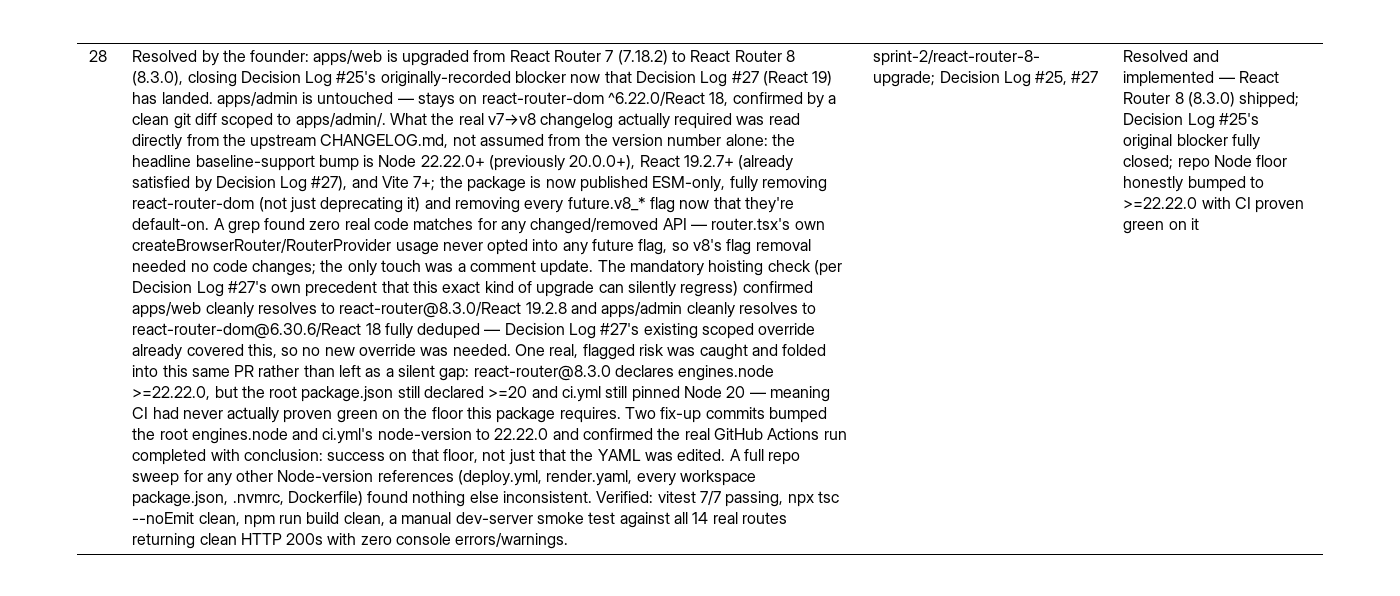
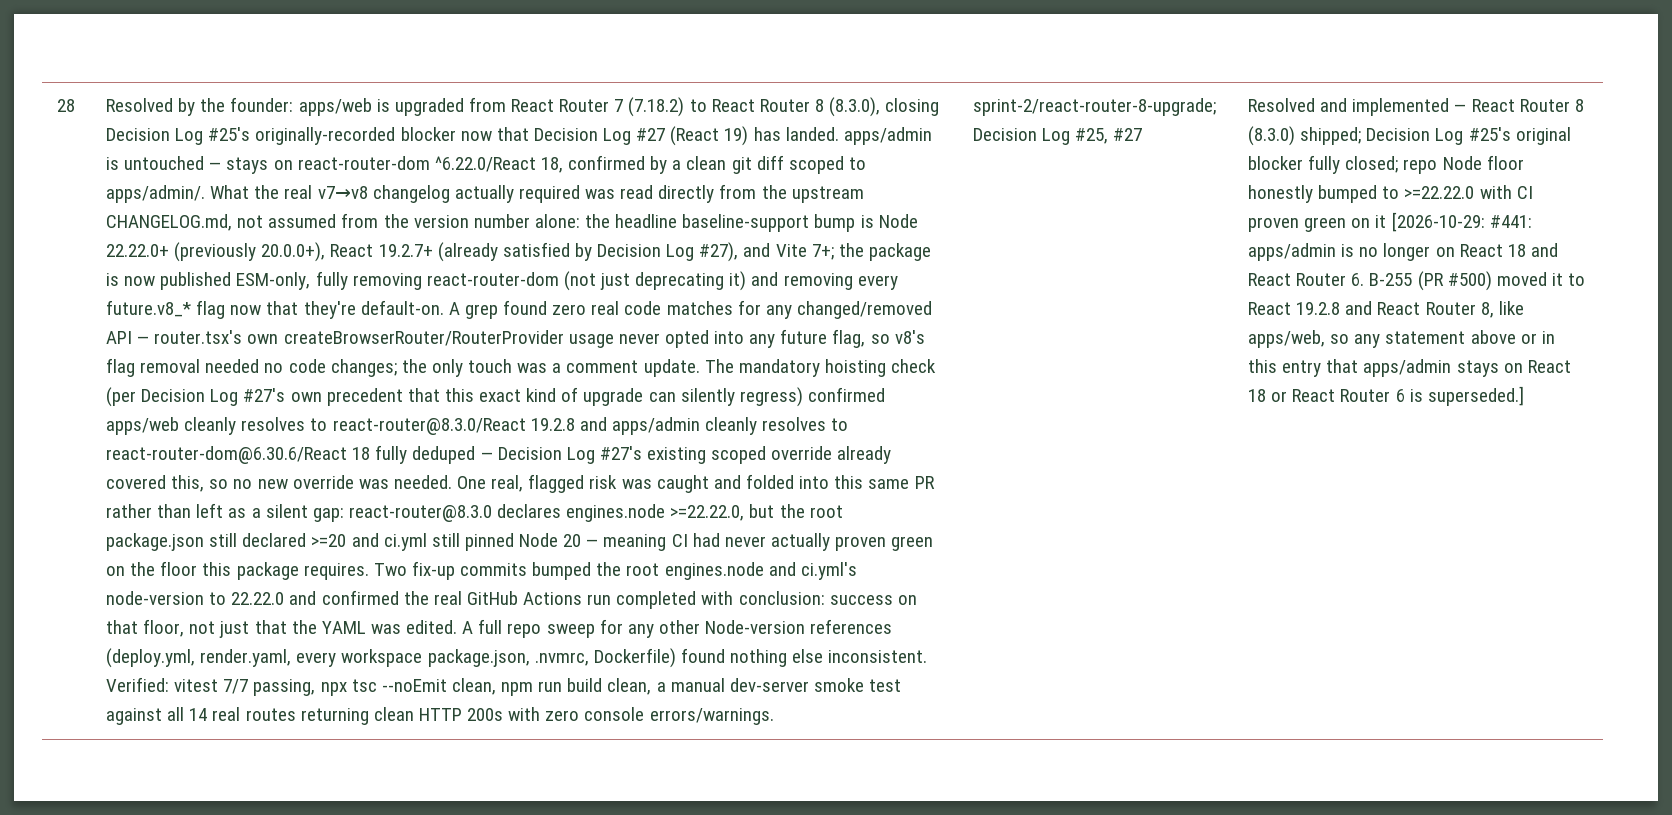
- Resolved and implemented — React Router 8 (8.3.0) shipped; Decision Log #25's original blocker fully closed; repo Node floor honestly bumped to >=22.22.0 with CI proven green on it
+ Resolved and implemented — React Router 8 (8.3.0) shipped; Decision Log #25's original blocker fully closed; repo Node floor honestly bumped to >=22.22.0 with CI proven green on it [2026-10-29: #441: apps/admin is no longer on React 18 and React Router 6. B-255 (PR #500) moved it to React 19.2.8 and React Router 8, like apps/web, so any statement above or in this entry that apps/admin stays on React 18 or React Router 6 is superseded.]

